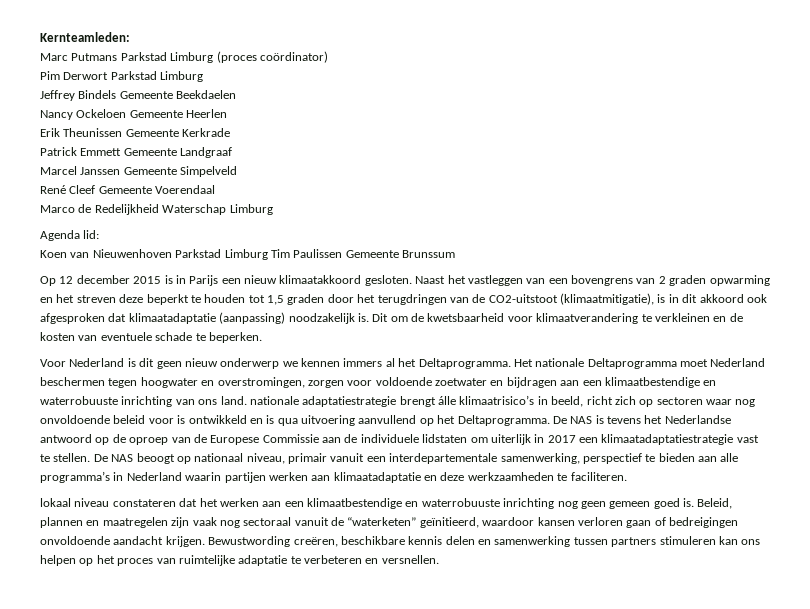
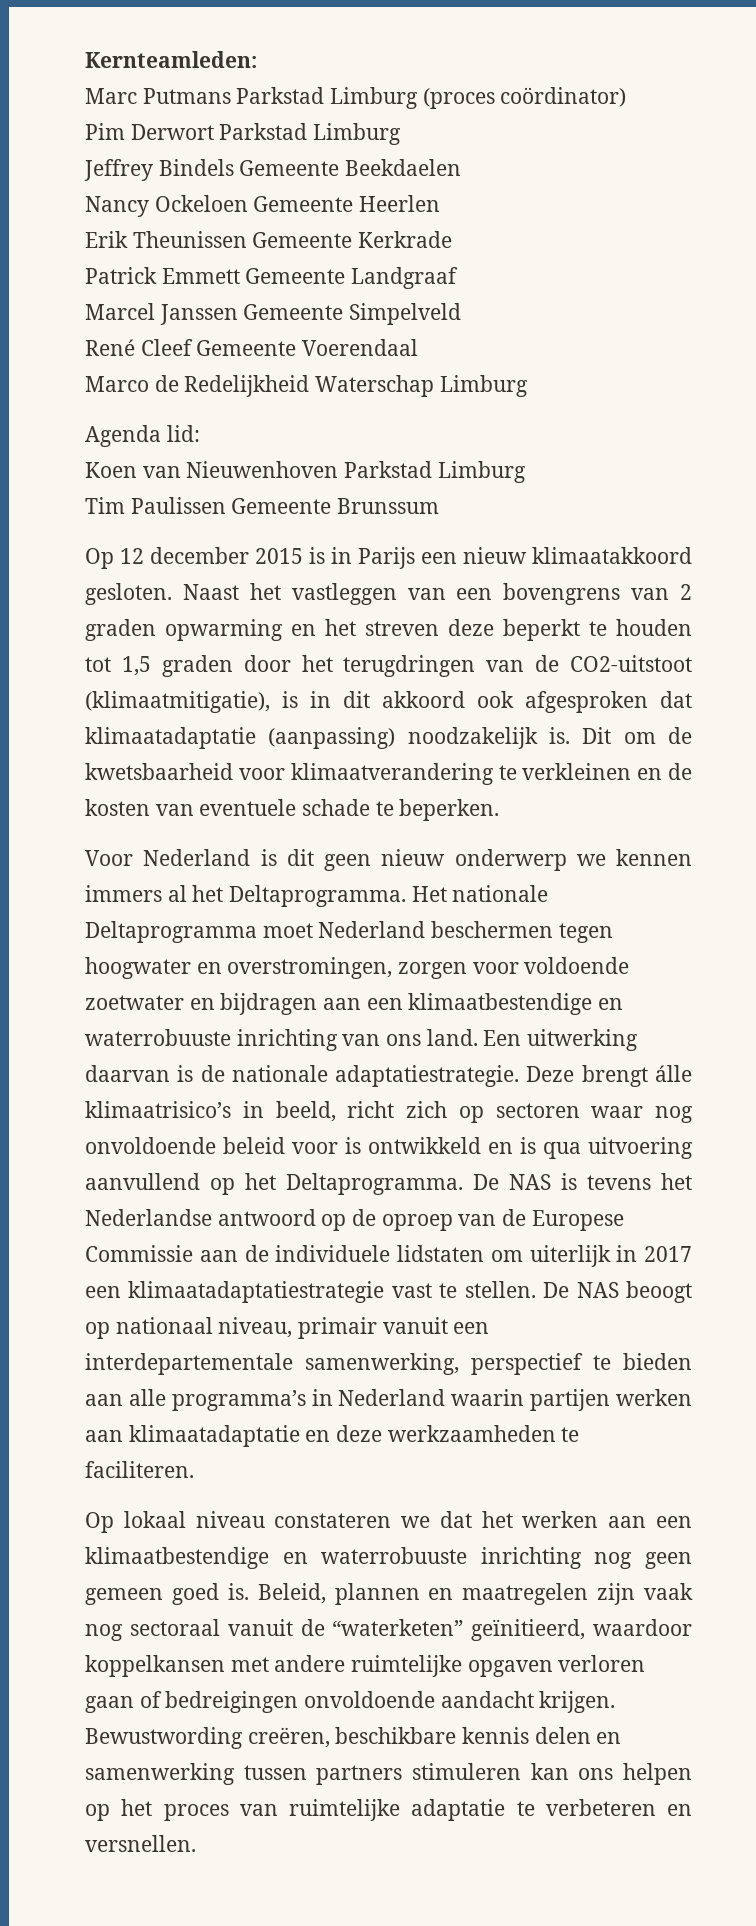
- Koen van Nieuwenhoven Parkstad Limburg Tim Paulissen Gemeente Brunssum
+ Koen van Nieuwenhoven Parkstad Limburg
+ Tim Paulissen Gemeente Brunssum
- Het nationale Deltaprogramma moet Nederland beschermen tegen hoogwater en overstromingen, zorgen voor voldoende zoetwater en bijdragen aan een klimaatbestendige en waterrobuuste inrichting van ons land. nationale adaptatiestrategie brengt álle klimaatrisico’s in beeld, richt zich op sectoren waar nog onvoldoende beleid voor is ontwikkeld en is qua uitvoering aanvullend op het Deltaprogramma.
+ Het nationale Deltaprogramma moet Nederland beschermen tegen hoogwater en overstromingen, zorgen voor voldoende zoetwater en bijdragen aan een klimaatbestendige en waterrobuuste inrichting van ons land. Een uitwerking daarvan is de nationale adaptatiestrategie. Deze brengt álle klimaatrisico’s in beeld, richt zich op sectoren waar nog onvoldoende beleid voor is ontwikkeld en is qua uitvoering aanvullend op het Deltaprogramma.
- lokaal niveau constateren dat het werken aan een klimaatbestendige en waterrobuuste inrichting nog geen gemeen goed is.
+ Op lokaal niveau constateren we dat het werken aan een klimaatbestendige en waterrobuuste inrichting nog geen gemeen goed is.
- Beleid, plannen en maatregelen zijn vaak nog sectoraal vanuit de “waterketen” geïnitieerd, waardoor kansen verloren gaan of bedreigingen onvoldoende aandacht krijgen.
+ Beleid, plannen en maatregelen zijn vaak nog sectoraal vanuit de “waterketen” geïnitieerd, waardoor koppelkansen met andere ruimtelijke opgaven verloren gaan of bedreigingen onvoldoende aandacht krijgen.

